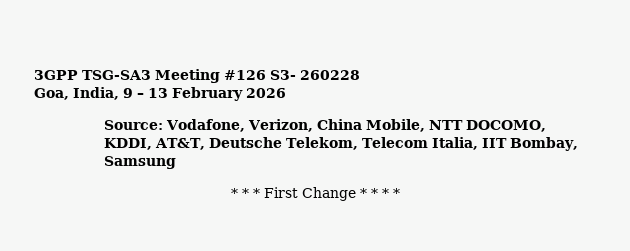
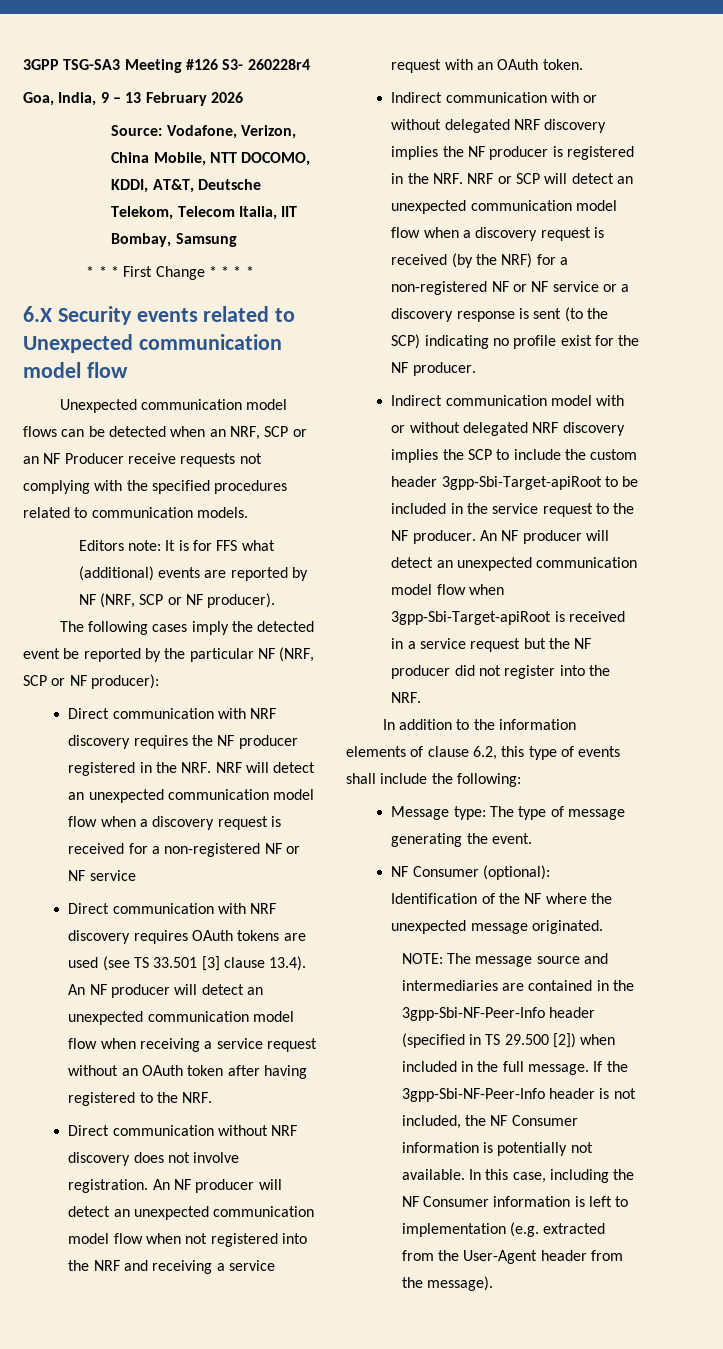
- 3GPP TSG-SA3 Meeting #126 S3- 260228
+ 3GPP TSG-SA3 Meeting #126 S3- 260228r4
+ 6.X Security events related to Unexpected communication model flow
+ Unexpected communication model flows can be detected when an NRF, SCP or an NF Producer receive requests not complying with the specified procedures related to communication models.
+ Editors note: It is for FFS what (additional) events are reported by NF (NRF, SCP or NF producer).
+ The following cases imply the detected event be reported by the particular NF (NRF, SCP or NF producer):
+ Direct communication with NRF discovery requires the NF producer registered in the NRF. NRF will detect an unexpected communication model flow when a discovery request is received for a non-registered NF or NF service
+ Direct communication with NRF discovery requires OAuth tokens are used (see TS 33.501 [3] clause 13.4). An NF producer will detect an unexpected communication model flow when receiving a service request without an OAuth token after having registered to the NRF.
+ Direct communication without NRF discovery does not involve registration. An NF producer will detect an unexpected communication model flow when not registered into the NRF and receiving a service request with an OAuth token.
+ Indirect communication with or without delegated NRF discovery implies the NF producer is registered in the NRF. NRF or SCP will detect an unexpected communication model flow when a discovery request is received (by the NRF) for a non-registered NF or NF service or a discovery response is sent (to the SCP) indicating no profile exist for the NF producer.
+ Indirect communication model with or without delegated NRF discovery implies the SCP to include the custom header 3gpp-Sbi-Target-apiRoot to be included in the service request to the NF producer. An NF producer will detect an unexpected communication model flow when 3gpp-Sbi-Target-apiRoot is received in a service request but the NF producer did not register into the NRF.
+ In addition to the information elements of clause 6.2, this type of events shall include the following:
+ Message type: The type of message generating the event.
+ NF Consumer (optional): Identification of the NF where the unexpected message originated.
+ NOTE: The message source and intermediaries are contained in the 3gpp-Sbi-NF-Peer-Info header (specified in TS 29.500 [2]) when included in the full message. If the 3gpp-Sbi-NF-Peer-Info header is not included, the NF Consumer information is potentially not available. In this case, including the NF Consumer information is left to implementation (e.g. extracted from the User-Agent header from the message).

